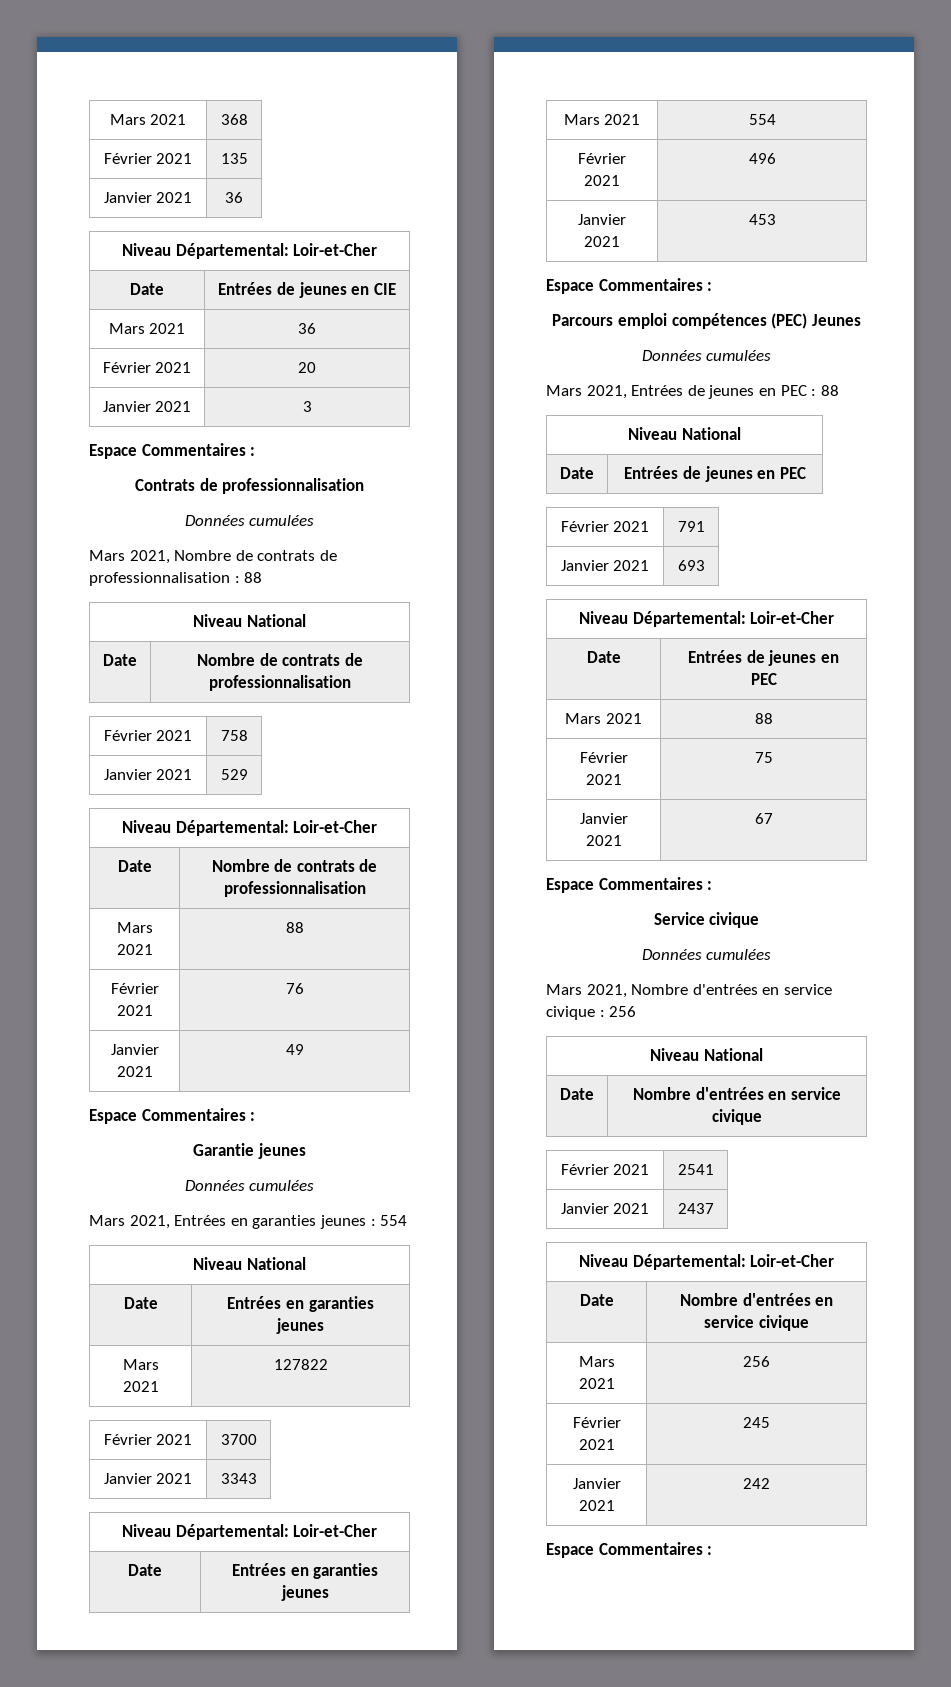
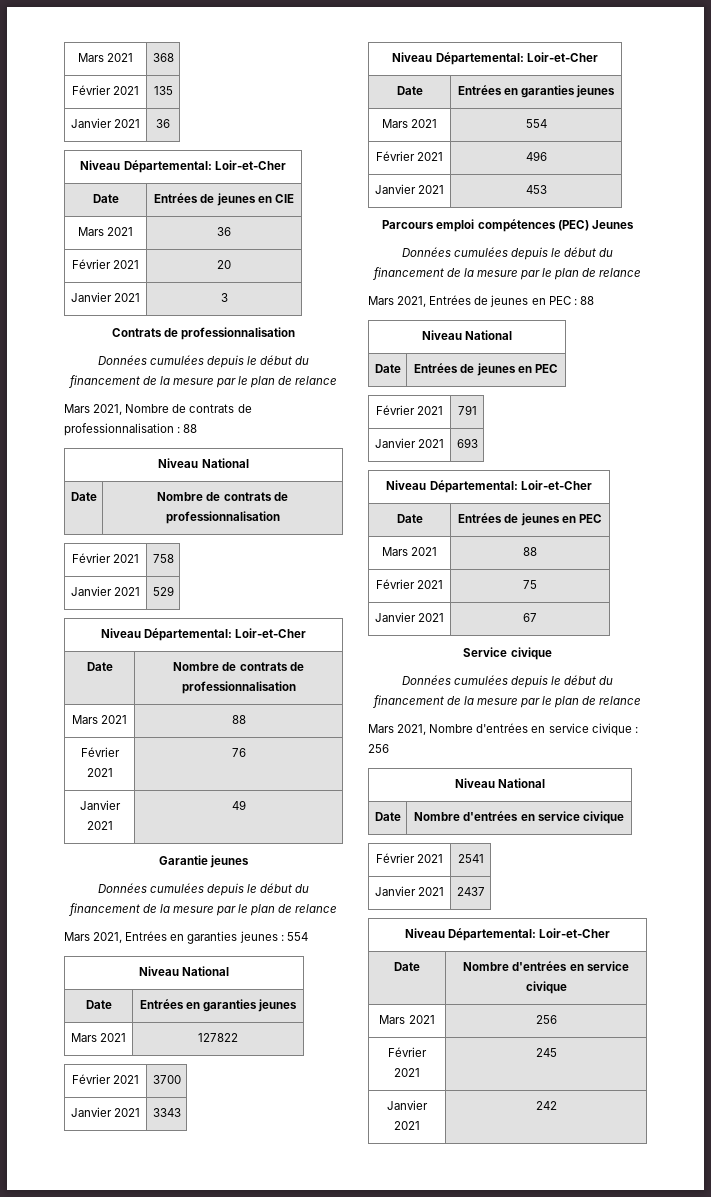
  Janvier 2021 | 3
- Espace Commentaires :
  Contrats de professionnalisation
- Données cumulées
+ Données cumulées depuis le début du financement de la mesure par le plan de relance
  Janvier 2021 | 49
- Espace Commentaires :
  Garantie jeunes
- Données cumulées
+ Données cumulées depuis le début du financement de la mesure par le plan de relance
  Janvier 2021 | 453
- Espace Commentaires :
  Parcours emploi compétences (PEC) Jeunes
- Données cumulées
+ Données cumulées depuis le début du financement de la mesure par le plan de relance
  Janvier 2021 | 67
- Espace Commentaires :
  Service civique
- Données cumulées
+ Données cumulées depuis le début du financement de la mesure par le plan de relance
  Janvier 2021 | 242
- Espace Commentaires :

